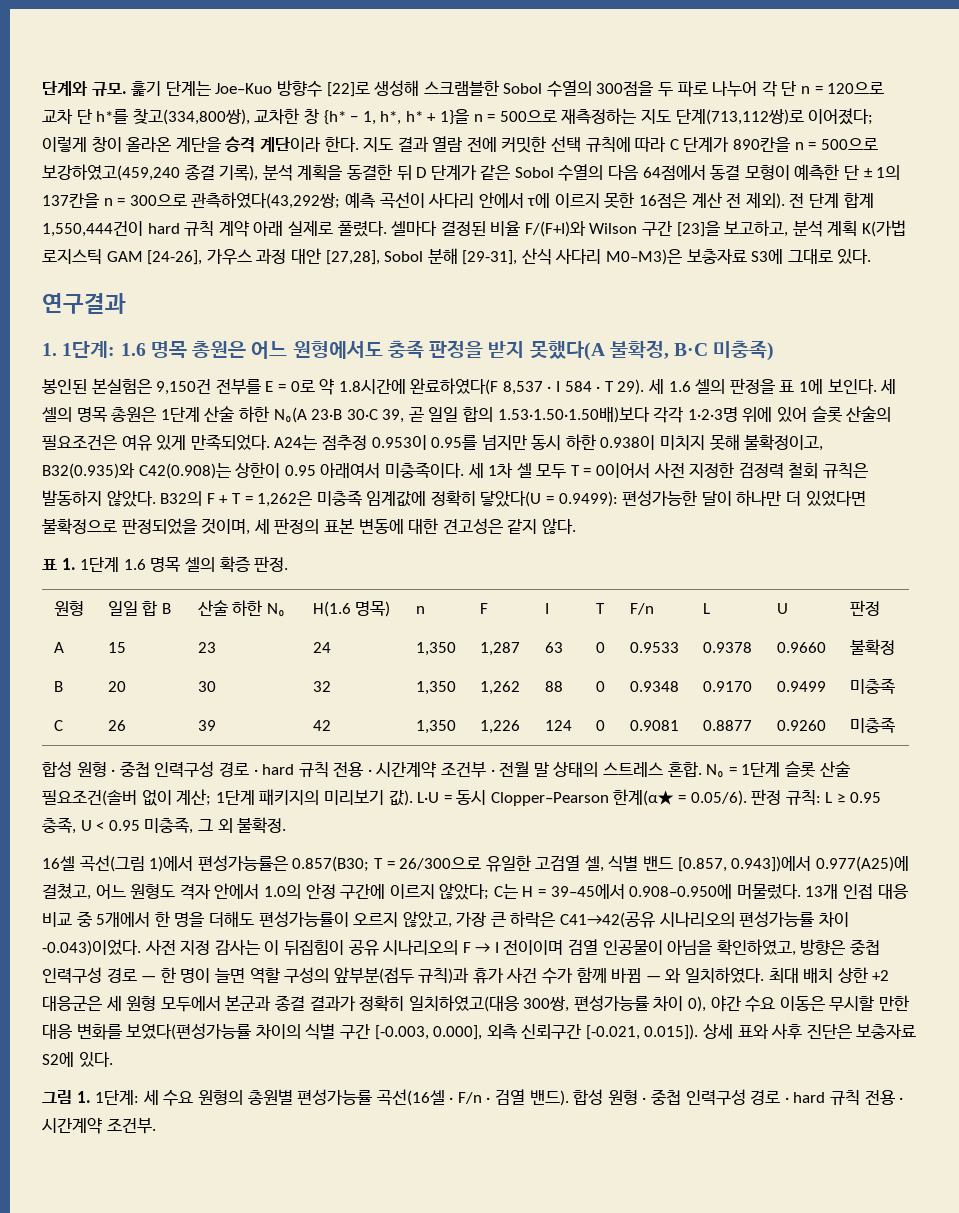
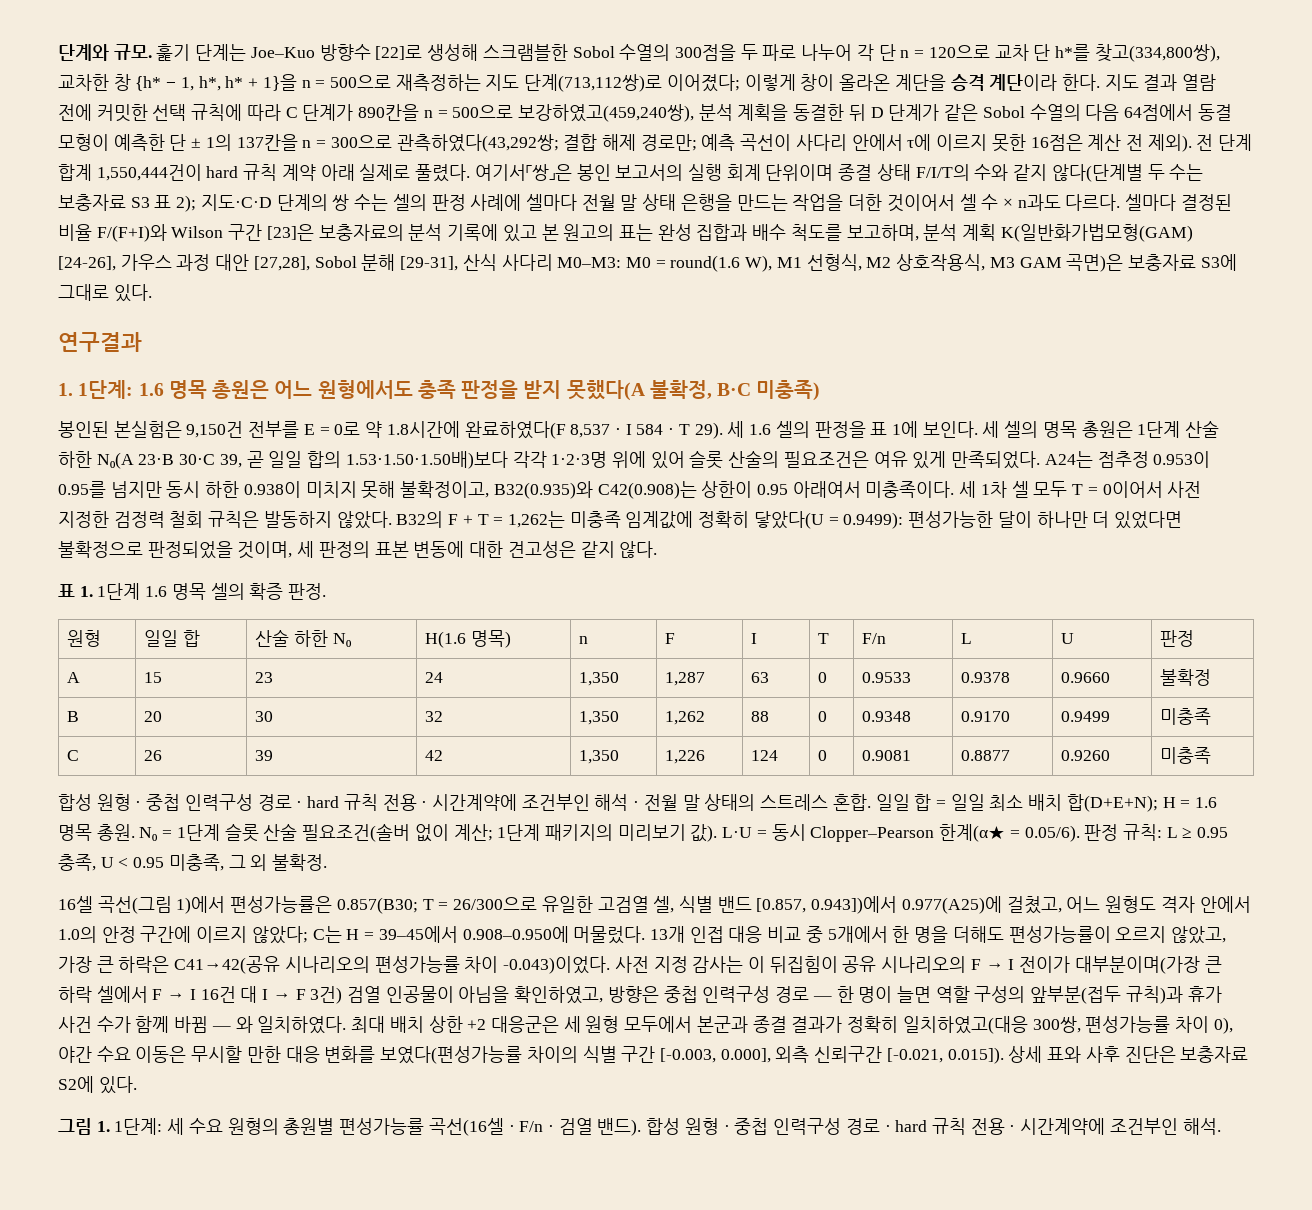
- 지도 결과 열람 전에 커밋한 선택 규칙에 따라 C 단계가 890칸을 n = 500으로 보강하였고(459,240 종결 기록), 분석 계획을 동결한 뒤 D 단계가 같은 Sobol 수열의 다음 64점에서 동결 모형이 예측한 단 ± 1의 137칸을 n = 300으로 관측하였다(43,292쌍; 예측 곡선이 사다리 안에서 τ에 이르지 못한 16점은 계산 전 제외).
+ 지도 결과 열람 전에 커밋한 선택 규칙에 따라 C 단계가 890칸을 n = 500으로 보강하였고(459,240쌍), 분석 계획을 동결한 뒤 D 단계가 같은 Sobol 수열의 다음 64점에서 동결 모형이 예측한 단 ± 1의 137칸을 n = 300으로 관측하였다(43,292쌍; 결합 해제 경로만; 예측 곡선이 사다리 안에서 τ에 이르지 못한 16점은 계산 전 제외).
+ 여기서「쌍」은 봉인 보고서의 실행 회계 단위이며 종결 상태 F/I/T의 수와 같지 않다(단계별 두 수는 보충자료 S3 표 2); 지도·C·D 단계의 쌍 수는 셀의 판정 사례에 셀마다 전월 말 상태 은행을 만드는 작업을 더한 것이어서 셀 수 × n과도 다르다.
- 셀마다 결정된 비율 F/(F+I)와 Wilson 구간 [23]을 보고하고, 분석 계획 K(가법 로지스틱 GAM [24-26], 가우스 과정 대안 [27,28], Sobol 분해 [29-31], 산식 사다리 M0–M3)은 보충자료 S3에 그대로 있다.
+ 셀마다 결정된 비율 F/(F+I)와 Wilson 구간 [23]은 보충자료의 분석 기록에 있고 본 원고의 표는 완성 집합과 배수 척도를 보고하며, 분석 계획 K(일반화가법모형(GAM) [24-26], 가우스 과정 대안 [27,28], Sobol 분해 [29-31], 산식 사다리 M0–M3: M0 = round(1.6 W), M1 선형식, M2 상호작용식, M3 GAM 곡면)은 보충자료 S3에 그대로 있다.
- B32의 F + T = 1,262은 미충족 임계값에 정확히 닿았다(U = 0.9499): 편성가능한 달이 하나만 더 있었다면 불확정으로 판정되었을 것이며, 세 판정의 표본 변동에 대한 견고성은 같지 않다.
+ B32의 F + T = 1,262는 미충족 임계값에 정확히 닿았다(U = 0.9499): 편성가능한 달이 하나만 더 있었다면 불확정으로 판정되었을 것이며, 세 판정의 표본 변동에 대한 견고성은 같지 않다.
- 원형 | 일일 합 B | 산술 하한 N₀ | H(1.6 명목) | n | F | I | T | F/n | L | U | 판정
+ 원형 | 일일 합 | 산술 하한 N₀ | H(1.6 명목) | n | F | I | T | F/n | L | U | 판정
- 합성 원형 · 중첩 인력구성 경로 · hard 규칙 전용 · 시간계약 조건부 · 전월 말 상태의 스트레스 혼합.
+ 합성 원형 · 중첩 인력구성 경로 · hard 규칙 전용 · 시간계약에 조건부인 해석 · 전월 말 상태의 스트레스 혼합.
+ 일일 합 = 일일 최소 배치 합(D+E+N); H = 1.6 명목 총원.
- 13개 인접 대응 비교 중 5개에서 한 명을 더해도 편성가능률이 오르지 않았고, 가장 큰 하락은 C41→42(공유 시나리오의 편성가능률 차이 -0.043)이었다. 사전 지정 감사는 이 뒤집힘이 공유 시나리오의 F → I 전이이며 검열 인공물이 아님을 확인하였고, 방향은 중첩 인력구성 경로 — 한 명이 늘면 역할 구성의 앞부분(접두 규칙)과 휴가 사건 수가 함께 바뀜 — 와 일치하였다.
+ 13개 인접 대응 비교 중 5개에서 한 명을 더해도 편성가능률이 오르지 않았고, 가장 큰 하락은 C41→42(공유 시나리오의 편성가능률 차이 -0.043)이었다. 사전 지정 감사는 이 뒤집힘이 공유 시나리오의 F → I 전이가 대부분이며(가장 큰 하락 셀에서 F → I 16건 대 I → F 3건) 검열 인공물이 아님을 확인하였고, 방향은 중첩 인력구성 경로 — 한 명이 늘면 역할 구성의 앞부분(접두 규칙)과 휴가 사건 수가 함께 바뀜 — 와 일치하였다.
- 합성 원형 · 중첩 인력구성 경로 · hard 규칙 전용 · 시간계약 조건부.
+ 합성 원형 · 중첩 인력구성 경로 · hard 규칙 전용 · 시간계약에 조건부인 해석.

